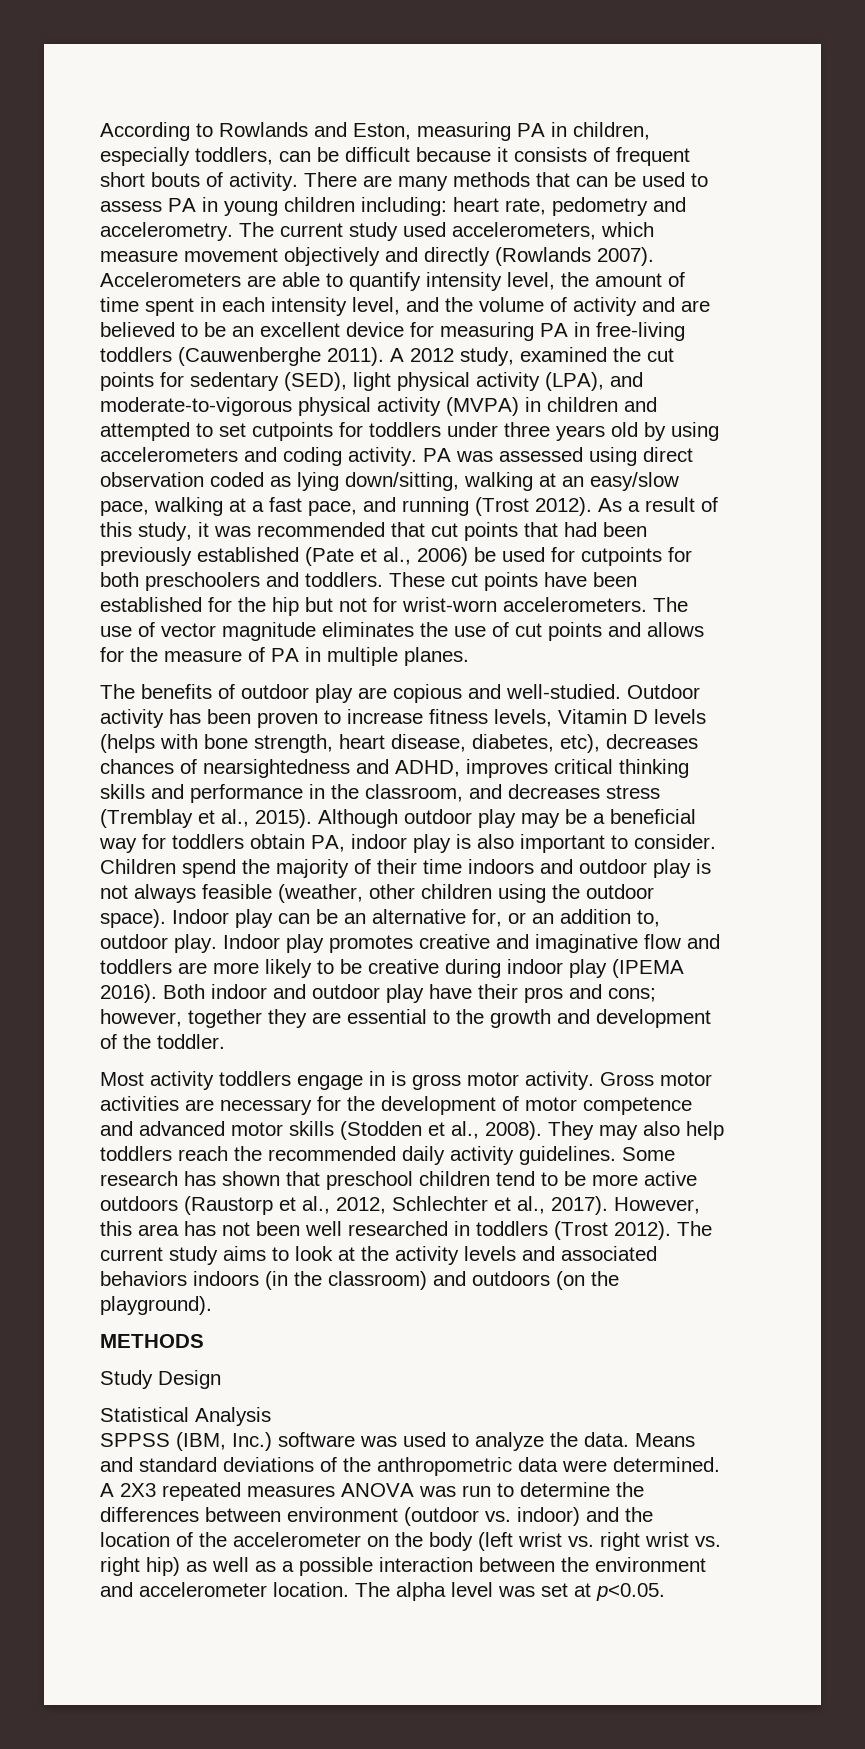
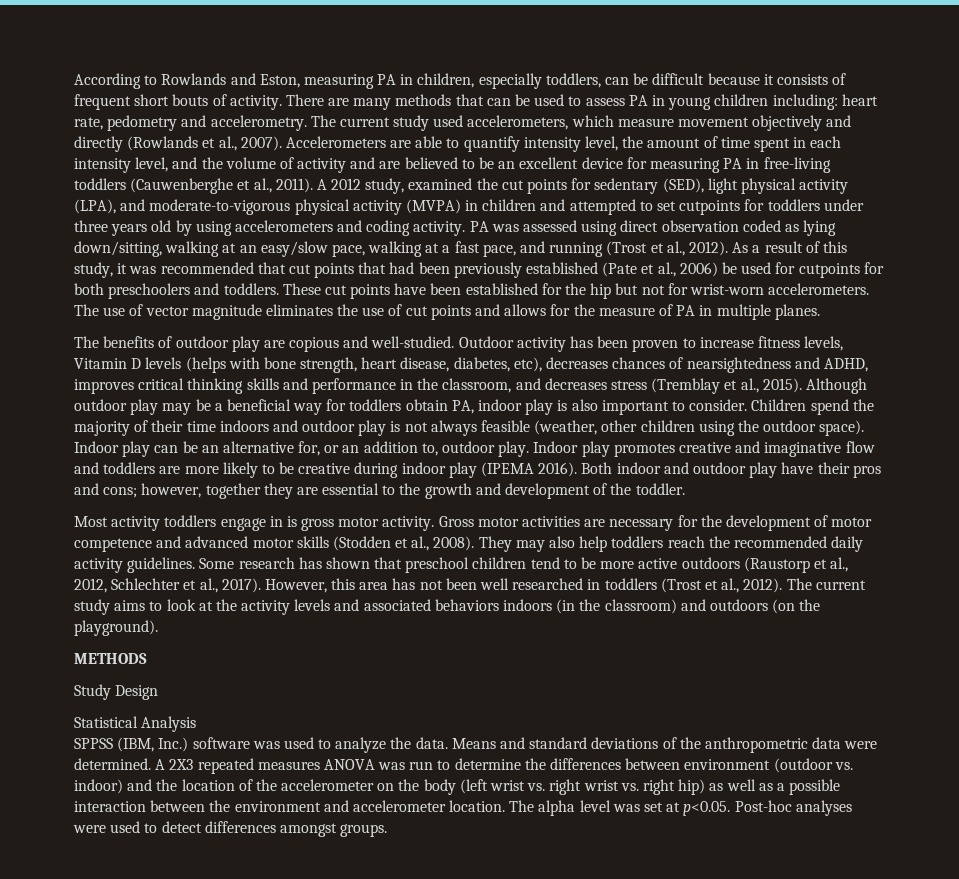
- The current study used accelerometers, which measure movement objectively and directly (Rowlands 2007).
+ The current study used accelerometers, which measure movement objectively and directly (Rowlands et al., 2007).
- Accelerometers are able to quantify intensity level, the amount of time spent in each intensity level, and the volume of activity and are believed to be an excellent device for measuring PA in free-living toddlers (Cauwenberghe 2011).
+ Accelerometers are able to quantify intensity level, the amount of time spent in each intensity level, and the volume of activity and are believed to be an excellent device for measuring PA in free-living toddlers (Cauwenberghe et al., 2011).
- PA was assessed using direct observation coded as lying down/sitting, walking at an easy/slow pace, walking at a fast pace, and running (Trost 2012).
+ PA was assessed using direct observation coded as lying down/sitting, walking at an easy/slow pace, walking at a fast pace, and running (Trost et al., 2012).
- However, this area has not been well researched in toddlers (Trost 2012).
+ However, this area has not been well researched in toddlers (Trost et al., 2012).
- The alpha level was set at p<0.05.
+ The alpha level was set at p<0.05. Post-hoc analyses were used to detect differences amongst groups.

